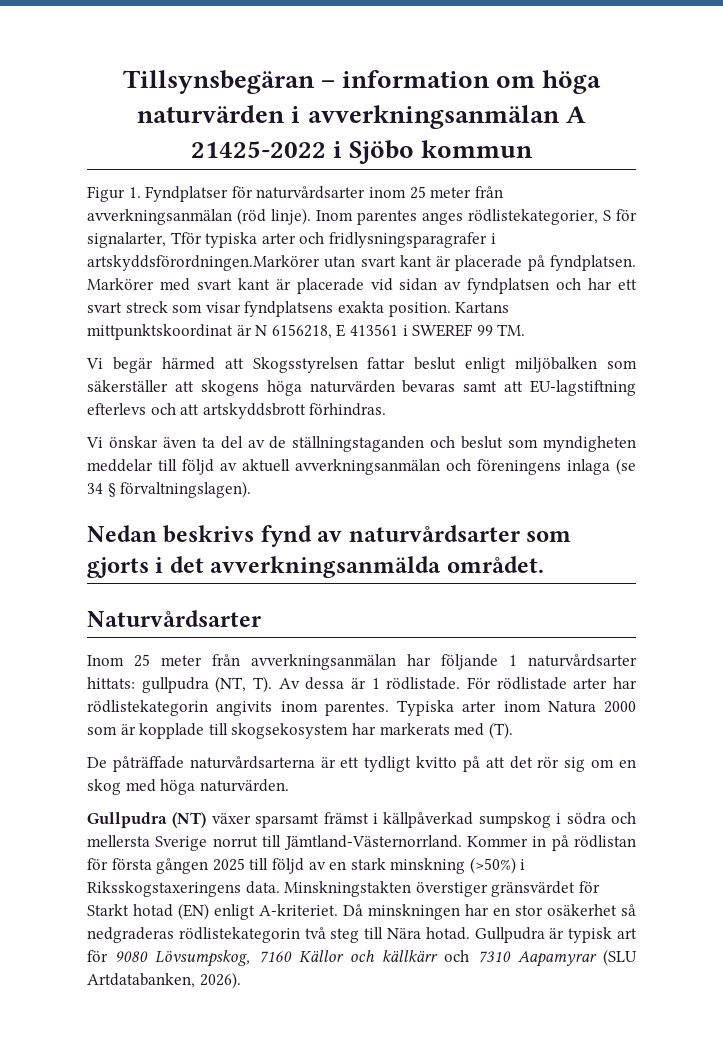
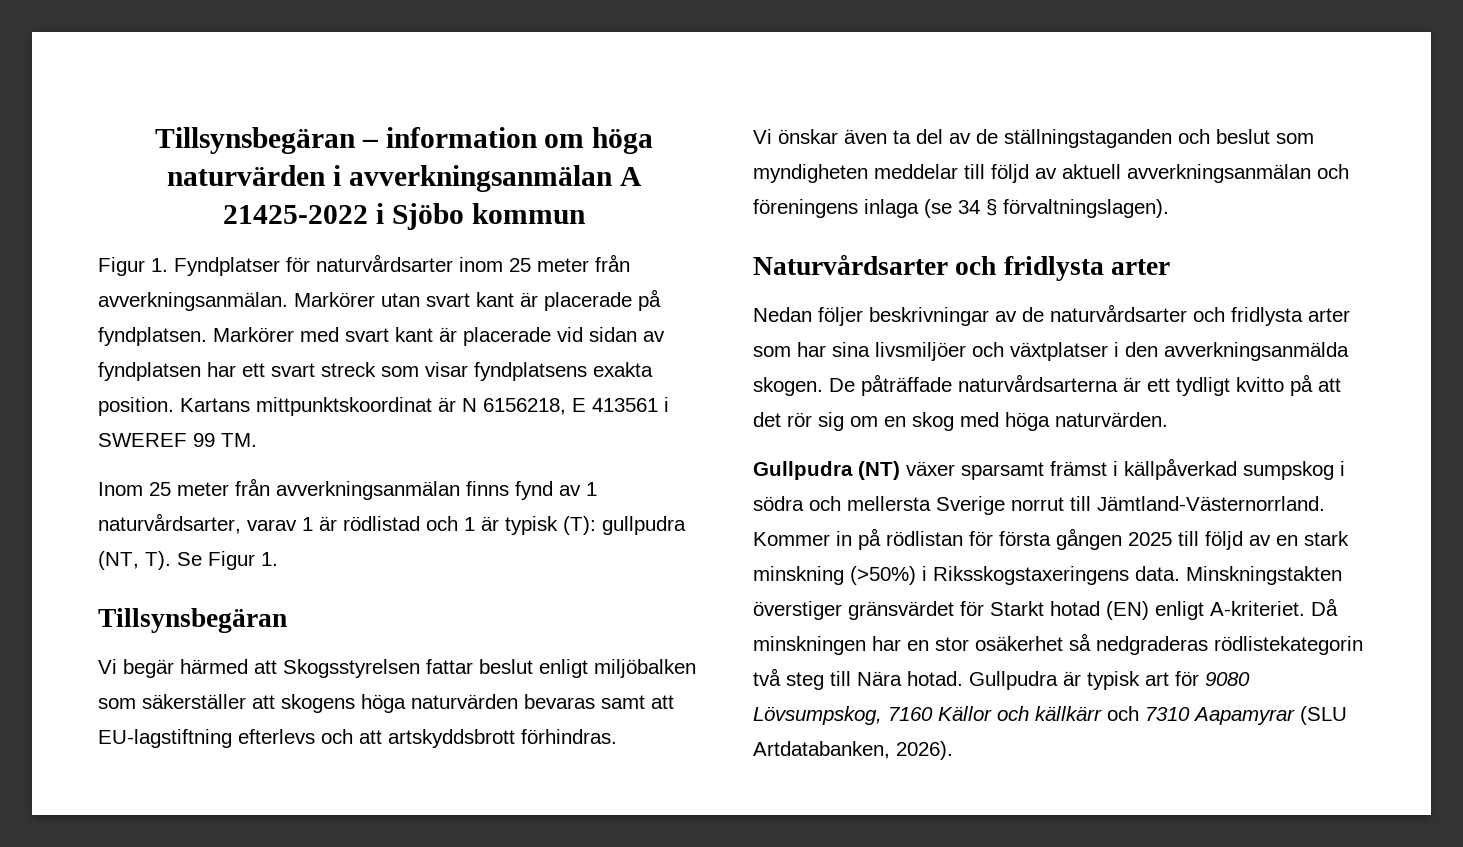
- Figur 1. Fyndplatser för naturvårdsarter inom 25 meter från avverkningsanmälan (röd linje). Inom parentes anges rödlistekategorier, S för signalarter, Tför typiska arter och fridlysningsparagrafer i artskyddsförordningen.Markörer utan svart kant är placerade på fyndplatsen.
+ Figur 1. Fyndplatser för naturvårdsarter inom 25 meter från avverkningsanmälan. Markörer utan svart kant är placerade på fyndplatsen.
- Markörer med svart kant är placerade vid sidan av fyndplatsen och har ett svart streck som visar fyndplatsens exakta position.
+ Markörer med svart kant är placerade vid sidan av fyndplatsen har ett svart streck som visar fyndplatsens exakta position.
+ Inom 25 meter från avverkningsanmälan finns fynd av 1 naturvårdsarter, varav 1 är rödlistad och 1 är typisk (T): gullpudra (NT, T). Se Figur 1.
+ Tillsynsbegäran
- Nedan beskrivs fynd av naturvårdsarter som gjorts i det avverkningsanmälda området.
- Naturvårdsarter
- Inom 25 meter från avverkningsanmälan har följande 1 naturvårdsarter hittats: gullpudra (NT, T). Av dessa är 1 rödlistade. För rödlistade arter har rödlistekategorin angivits inom parentes. Typiska arter inom Natura 2000 som är kopplade till skogsekosystem har markerats med (T).
- De påträffade naturvårdsarterna är ett tydligt kvitto på att det rör sig om en skog med höga naturvärden.
+ Naturvårdsarter och fridlysta arter
+ Nedan följer beskrivningar av de naturvårdsarter och fridlysta arter som har sina livsmiljöer och växtplatser i den avverkningsanmälda skogen. De påträffade naturvårdsarterna är ett tydligt kvitto på att det rör sig om en skog med höga naturvärden.

